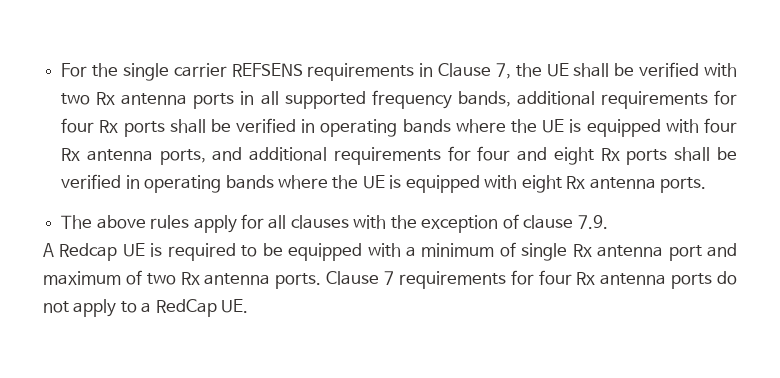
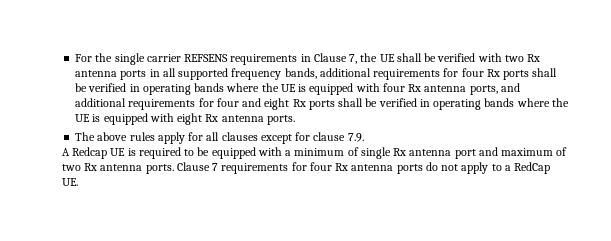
- The above rules apply for all clauses with the exception of clause 7.9.
+ The above rules apply for all clauses except for clause 7.9.

